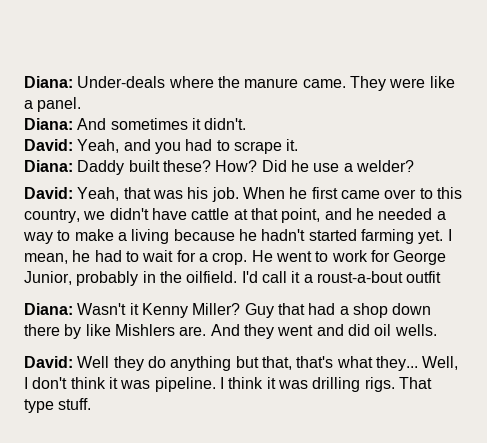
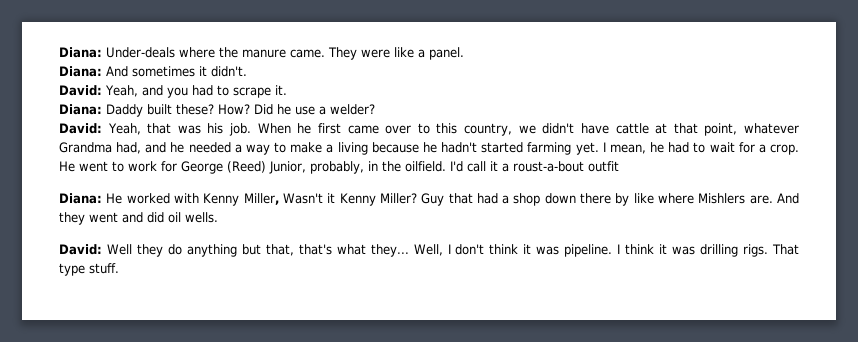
- When he first came over to this country, we didn't have cattle at that point, and he needed a way to make a living because he hadn't started farming yet.
+ When he first came over to this country, we didn't have cattle at that point, whatever Grandma had, and he needed a way to make a living because he hadn't started farming yet.
- He went to work for George Junior, probably in the oilfield.
+ He went to work for George (Reed) Junior, probably, in the oilfield.
- Diana: Wasn't it Kenny Miller?
+ Diana: He worked with Kenny Miller, Wasn't it Kenny Miller?
- Guy that had a shop down there by like Mishlers are.
+ Guy that had a shop down there by like where Mishlers are.

